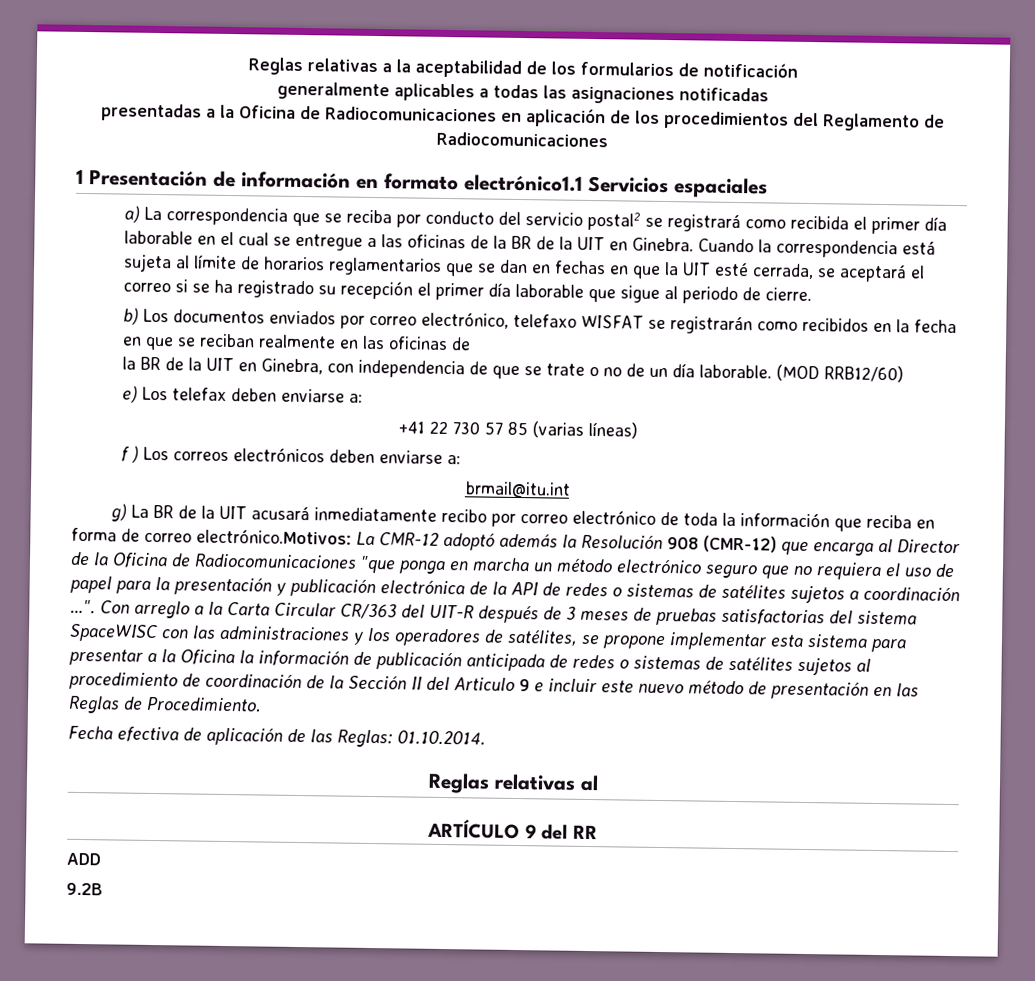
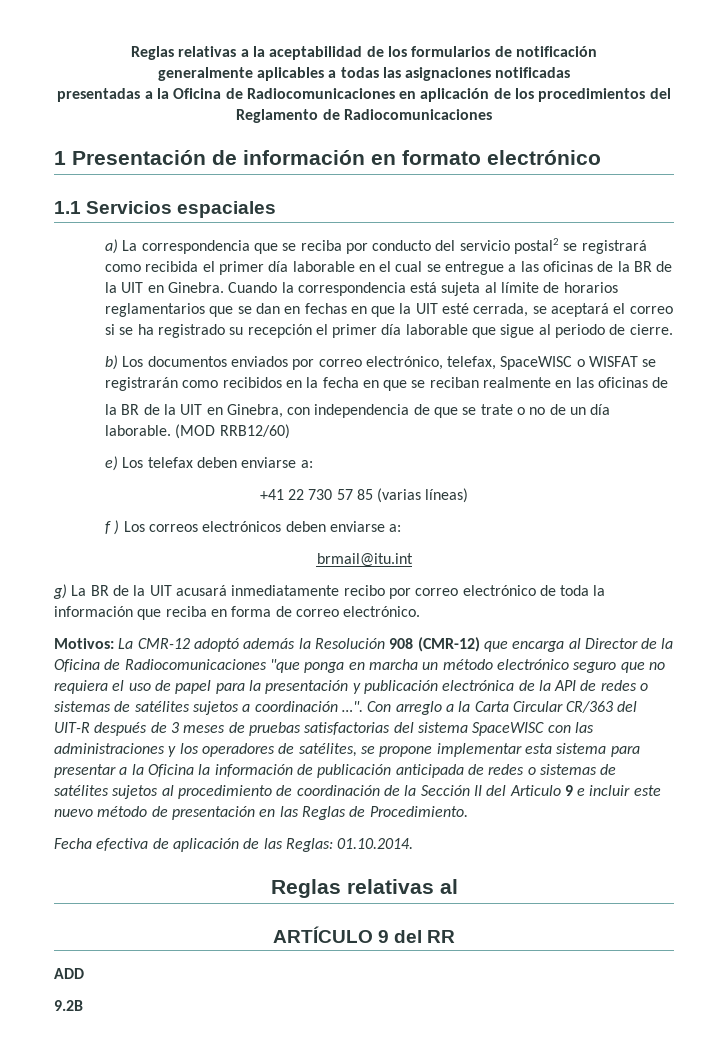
- 1 Presentación de información en formato electrónico1.1 Servicios espaciales
+ 1 Presentación de información en formato electrónico
+ 1.1 Servicios espaciales
- b) Los documentos enviados por correo electrónico, telefaxo WISFAT se registrarán como recibidos en la fecha en que se reciban realmente en las oficinas de
+ b) Los documentos enviados por correo electrónico, telefax, SpaceWISC o WISFAT se registrarán como recibidos en la fecha en que se reciban realmente en las oficinas de
- g) La BR de la UIT acusará inmediatamente recibo por correo electrónico de toda la información que reciba en forma de correo electrónico.Motivos:
+ g) La BR de la UIT acusará inmediatamente recibo por correo electrónico de toda la información que reciba en forma de correo electrónico.
+ Motivos:

